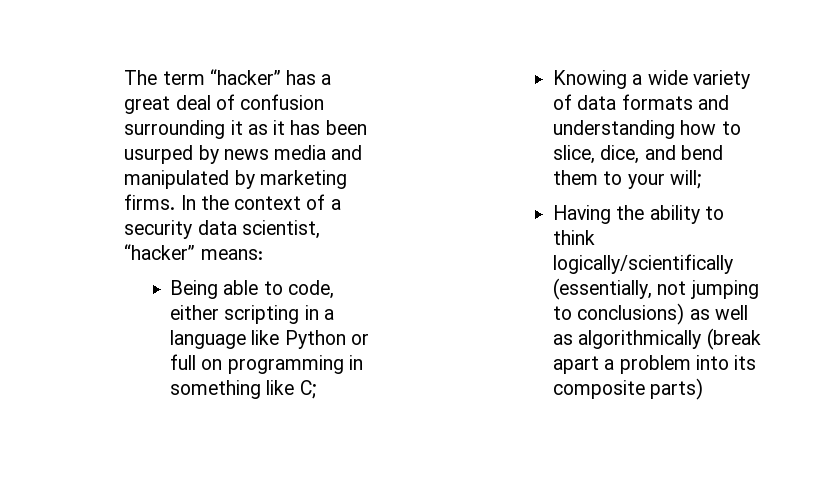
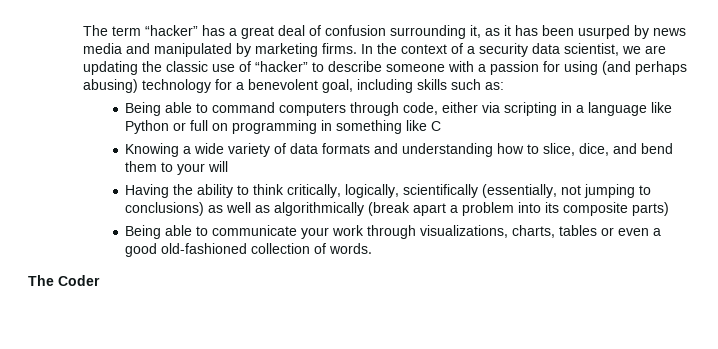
- The term “hacker” has a great deal of confusion surrounding it as it has been usurped by news media and manipulated by marketing firms.
+ The term “hacker” has a great deal of confusion surrounding it, as it has been usurped by news media and manipulated by marketing firms.
- In the context of a security data scientist, “hacker” means:
- Being able to code, either scripting in a language like Python or full on programming in something like C;
+ In the context of a security data scientist, we are updating the classic use of “hacker” to describe someone with a passion for using (and perhaps abusing) technology for a benevolent goal, including skills such as:
+ Being able to command computers through code, either via scripting in a language like Python or full on programming in something like C
- Knowing a wide variety of data formats and understanding how to slice, dice, and bend them to your will;
+ Knowing a wide variety of data formats and understanding how to slice, dice, and bend them to your will
- Having the ability to think logically/scientifically (essentially, not jumping to conclusions) as well as algorithmically (break apart a problem into its composite parts)
+ Having the ability to think critically, logically, scientifically (essentially, not jumping to conclusions) as well as algorithmically (break apart a problem into its composite parts)
+ Being able to communicate your work through visualizations, charts, tables or even a good old-fashioned collection of words.
+ The Coder

